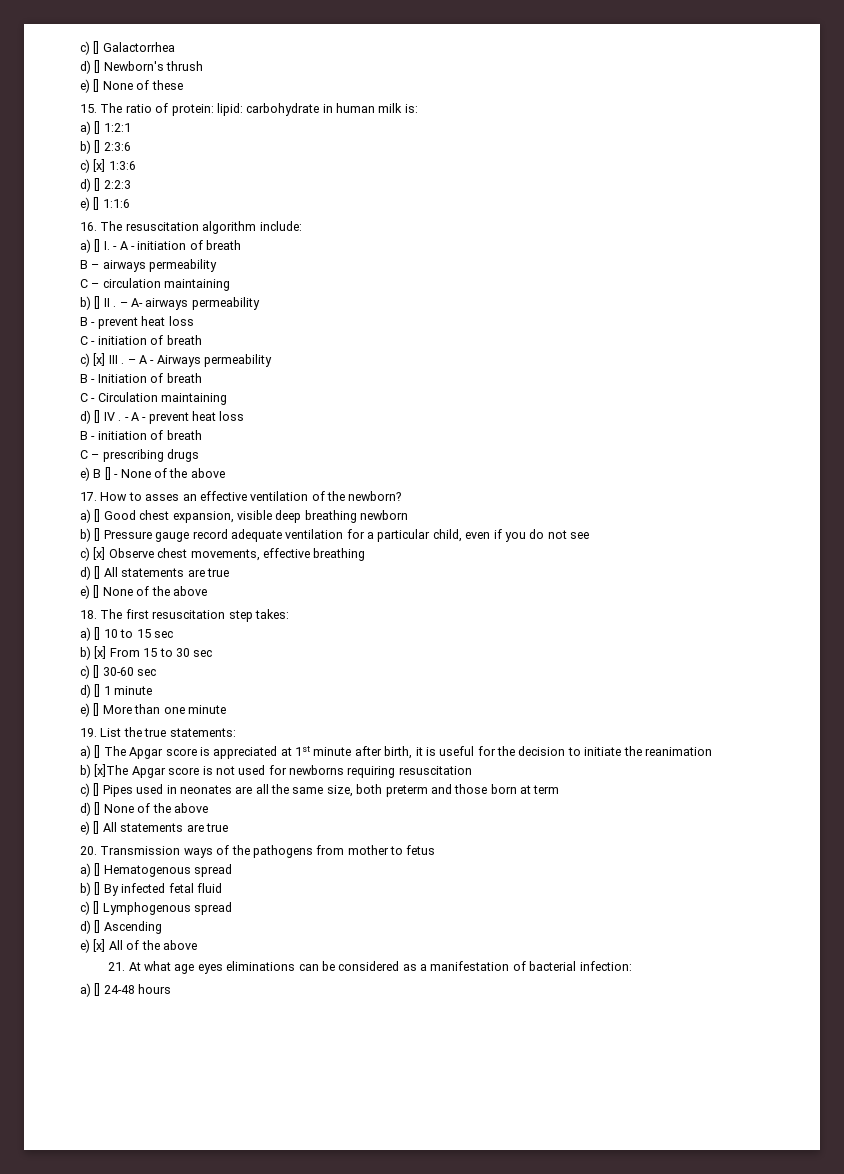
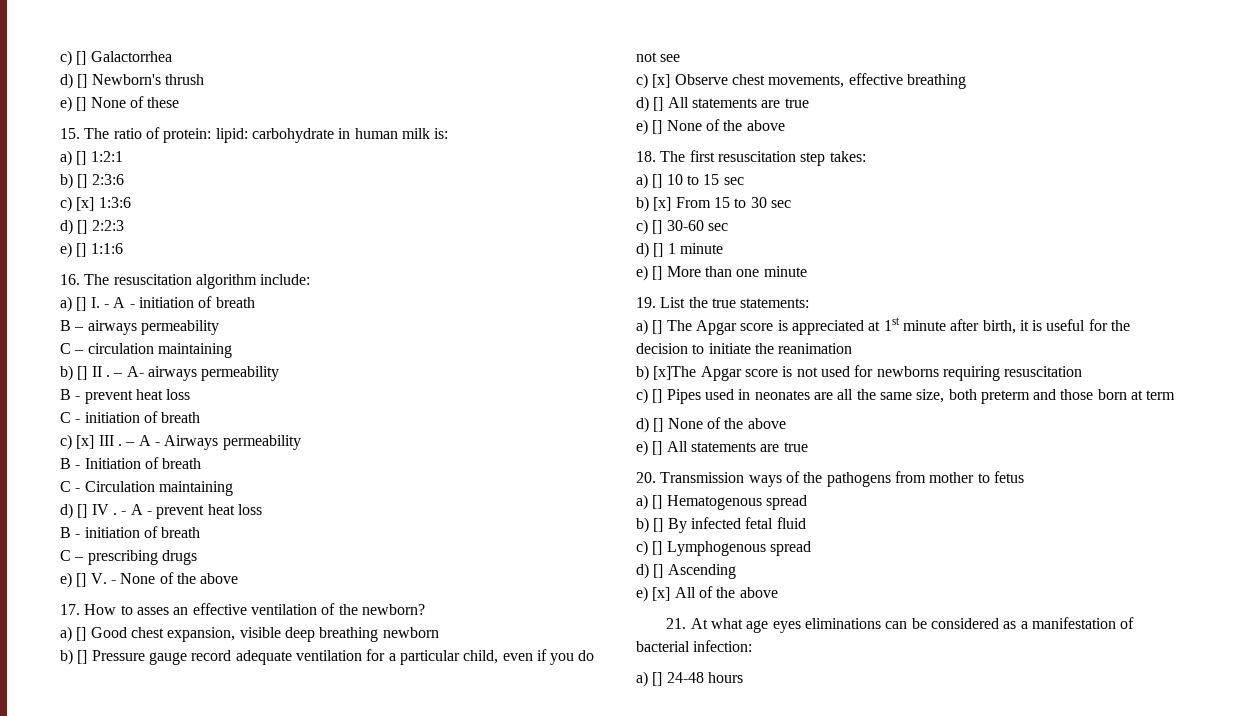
- е) В [] - None of the above
+ е) [] V. - None of the above

